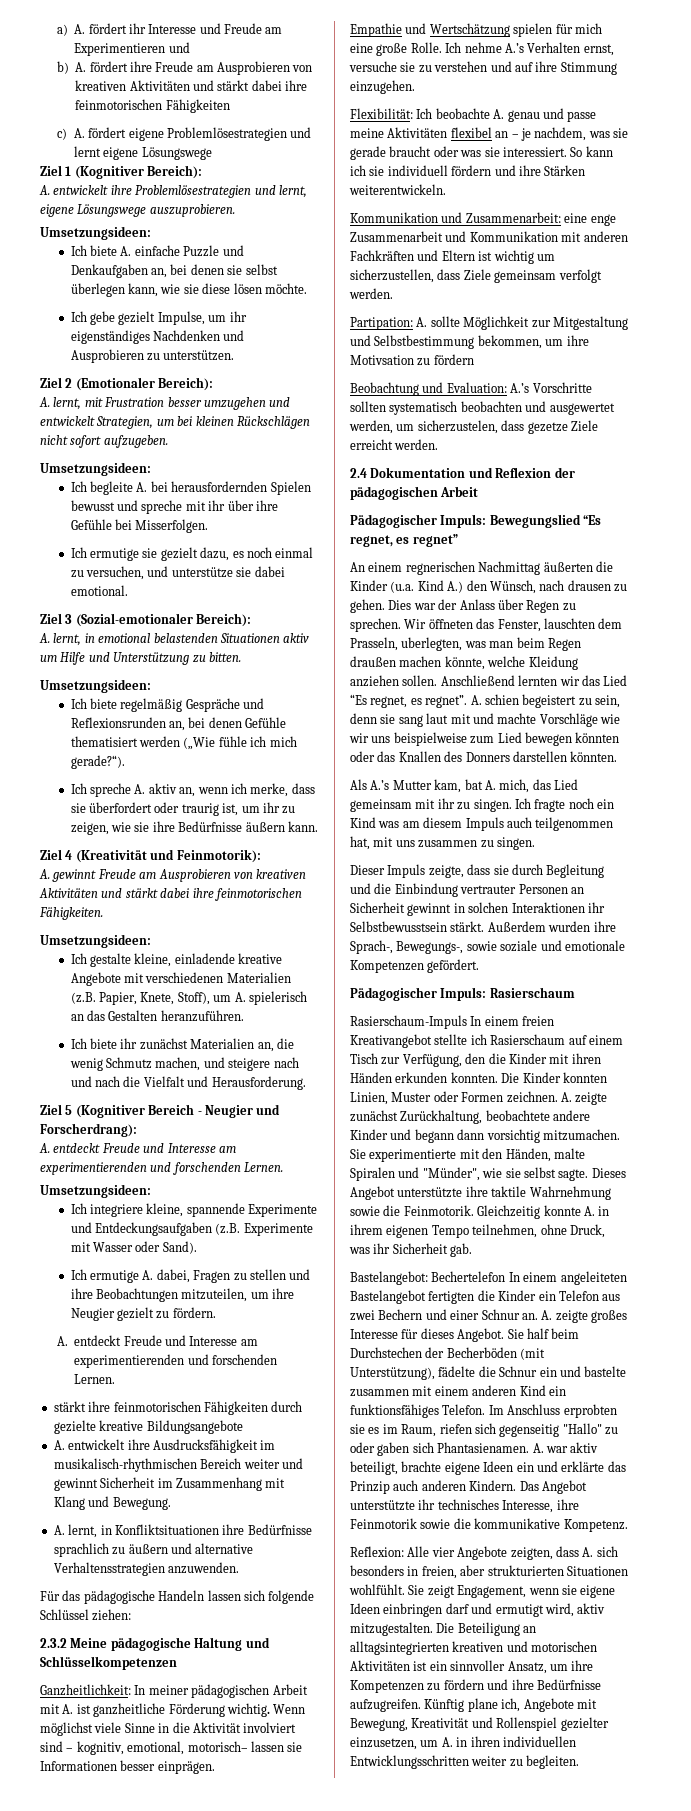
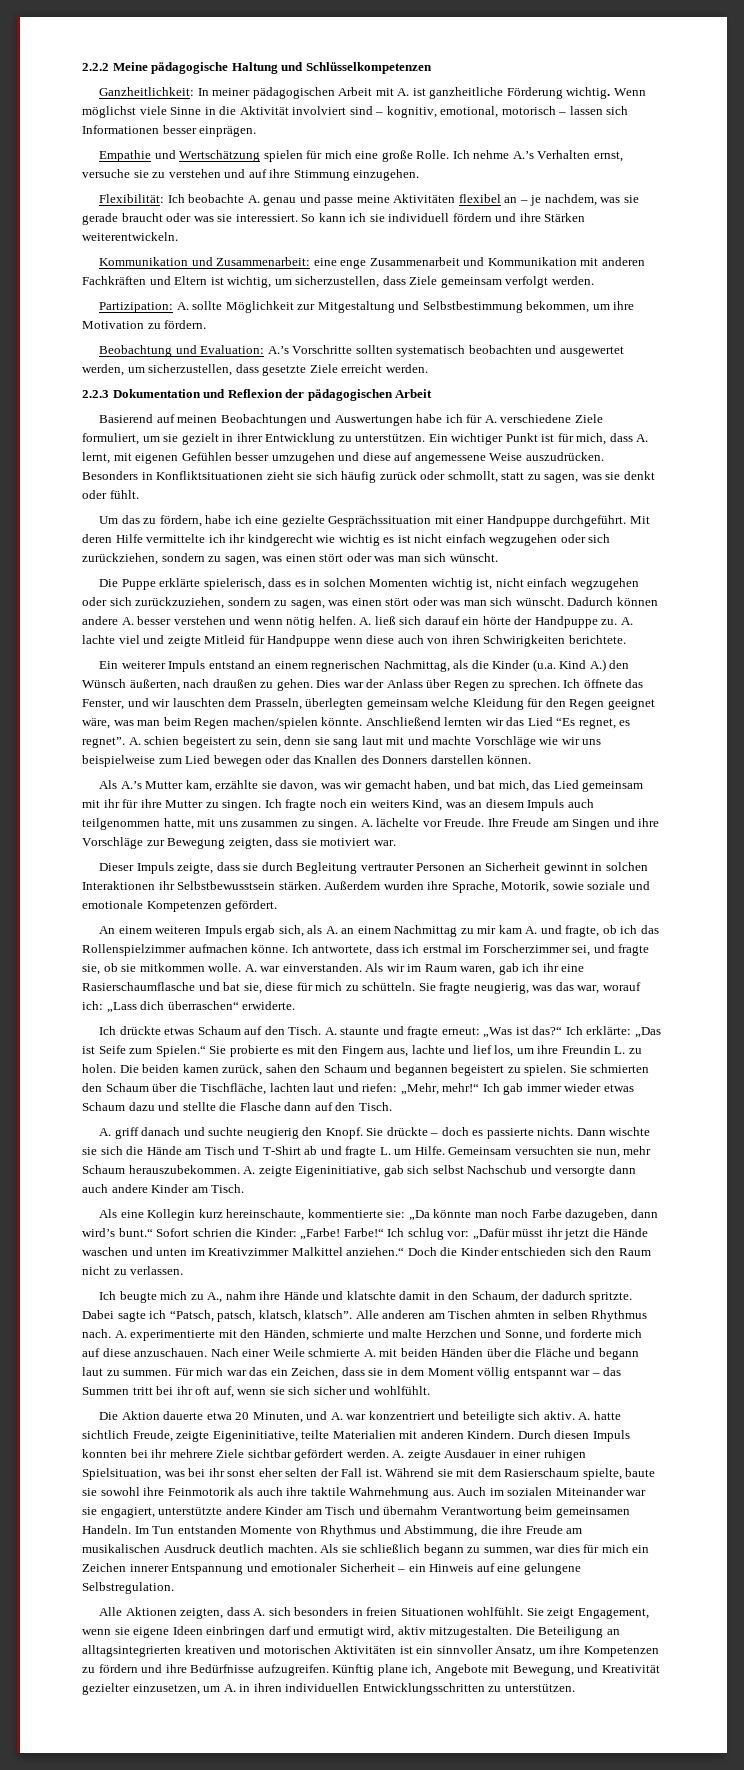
- a) A. fördert ihr Interesse und Freude am Experimentieren und
- b) A. fördert ihre Freude am Ausprobieren von kreativen Aktivitäten und stärkt dabei ihre feinmotorischen Fähigkeiten
- c) A. fördert eigene Problemlösestrategien und lernt eigene Lösungswege
- Ziel 1 (Kognitiver Bereich):
- A. entwickelt ihre Problemlösestrategien und lernt, eigene Lösungswege auszuprobieren.
- Umsetzungsideen:
- Ich biete A. einfache Puzzle und Denkaufgaben an, bei denen sie selbst überlegen kann, wie sie diese lösen möchte.
- Ich gebe gezielt Impulse, um ihr eigenständiges Nachdenken und Ausprobieren zu unterstützen.
- Ziel 2 (Emotionaler Bereich):
- A. lernt, mit Frustration besser umzugehen und entwickelt Strategien, um bei kleinen Rückschlägen nicht sofort aufzugeben.
- Umsetzungsideen:
- Ich begleite A. bei herausfordernden Spielen bewusst und spreche mit ihr über ihre Gefühle bei Misserfolgen.
- Ich ermutige sie gezielt dazu, es noch einmal zu versuchen, und unterstütze sie dabei emotional.
- Ziel 3 (Sozial-emotionaler Bereich):
- A. lernt, in emotional belastenden Situationen aktiv um Hilfe und Unterstützung zu bitten.
- Umsetzungsideen:
- Ich biete regelmäßig Gespräche und Reflexionsrunden an, bei denen Gefühle thematisiert werden („Wie fühle ich mich gerade?“).
- Ich spreche A. aktiv an, wenn ich merke, dass sie überfordert oder traurig ist, um ihr zu zeigen, wie sie ihre Bedürfnisse äußern kann.
- Ziel 4 (Kreativität und Feinmotorik):
- A. gewinnt Freude am Ausprobieren von kreativen Aktivitäten und stärkt dabei ihre feinmotorischen Fähigkeiten.
- Umsetzungsideen:
- Ich gestalte kleine, einladende kreative Angebote mit verschiedenen Materialien (z.B. Papier, Knete, Stoff), um A. spielerisch an das Gestalten heranzuführen.
- Ich biete ihr zunächst Materialien an, die wenig Schmutz machen, und steigere nach und nach die Vielfalt und Herausforderung.
- Ziel 5 (Kognitiver Bereich - Neugier und Forscherdrang):
- A. entdeckt Freude und Interesse am experimentierenden und forschenden Lernen.
- Umsetzungsideen:
- Ich integriere kleine, spannende Experimente und Entdeckungsaufgaben (z.B. Experimente mit Wasser oder Sand).
- Ich ermutige A. dabei, Fragen zu stellen und ihre Beobachtungen mitzuteilen, um ihre Neugier gezielt zu fördern.
- A. entdeckt Freude und Interesse am experimentierenden und forschenden Lernen.
- stärkt ihre feinmotorischen Fähigkeiten durch gezielte kreative Bildungsangebote
- A. entwickelt ihre Ausdrucksfähigkeit im musikalisch-rhythmischen Bereich weiter und gewinnt Sicherheit im Zusammenhang mit Klang und Bewegung.
- A. lernt, in Konfliktsituationen ihre Bedürfnisse sprachlich zu äußern und alternative Verhaltensstrategien anzuwenden.
- Für das pädagogische Handeln lassen sich folgende Schlüssel ziehen:
- 2.3.2 Meine pädagogische Haltung und Schlüsselkompetenzen
+ 2.2.2 Meine pädagogische Haltung und Schlüsselkompetenzen
- Wenn möglichst viele Sinne in die Aktivität involviert sind – kognitiv, emotional, motorisch– lassen sie Informationen besser einprägen.
+ Wenn möglichst viele Sinne in die Aktivität involviert sind – kognitiv, emotional, motorisch – lassen sich Informationen besser einprägen.
- Kommunikation und Zusammenarbeit: eine enge Zusammenarbeit und Kommunikation mit anderen Fachkräften und Eltern ist wichtig um sicherzustellen, dass Ziele gemeinsam verfolgt werden.
+ Kommunikation und Zusammenarbeit: eine enge Zusammenarbeit und Kommunikation mit anderen Fachkräften und Eltern ist wichtig, um sicherzustellen, dass Ziele gemeinsam verfolgt werden.
- Partipation: A. sollte Möglichkeit zur Mitgestaltung und Selbstbestimmung bekommen, um ihre Motivsation zu fördern
+ Partizipation: A. sollte Möglichkeit zur Mitgestaltung und Selbstbestimmung bekommen, um ihre Motivation zu fördern.
- Beobachtung und Evaluation: A.’s Vorschritte sollten systematisch beobachten und ausgewertet werden, um sicherzustelen, dass gezetze Ziele erreicht werden.
+ Beobachtung und Evaluation: A.’s Vorschritte sollten systematisch beobachten und ausgewertet werden, um sicherzustellen, dass gesetzte Ziele erreicht werden.
- 2.4 Dokumentation und Reflexion der pädagogischen Arbeit
+ 2.2.3 Dokumentation und Reflexion der pädagogischen Arbeit
- Pädagogischer Impuls: Bewegungslied “Es regnet, es regnet”
- An einem regnerischen Nachmittag äußerten die Kinder (u.a. Kind A.) den Wünsch, nach drausen zu gehen.
+ Basierend auf meinen Beobachtungen und Auswertungen habe ich für A. verschiedene Ziele formuliert, um sie gezielt in ihrer Entwicklung zu unterstützen. Ein wichtiger Punkt ist für mich, dass A. lernt, mit eigenen Gefühlen besser umzugehen und diese auf angemessene Weise auszudrücken. Besonders in Konfliktsituationen zieht sie sich häufig zurück oder schmollt, statt zu sagen, was sie denkt oder fühlt.
+ Um das zu fördern, habe ich eine gezielte Gesprächssituation mit einer Handpuppe durchgeführt. Mit deren Hilfe vermittelte ich ihr kindgerecht wie wichtig es ist nicht einfach wegzugehen oder sich zurückziehen, sondern zu sagen, was einen stört oder was man sich wünscht.
+ Die Puppe erklärte spielerisch, dass es in solchen Momenten wichtig ist, nicht einfach wegzugehen oder sich zurückzuziehen, sondern zu sagen, was einen stört oder was man sich wünscht. Dadurch können andere A. besser verstehen und wenn nötig helfen. A. ließ sich darauf ein hörte der Handpuppe zu. A. lachte viel und zeigte Mitleid für Handpuppe wenn diese auch von ihren Schwirigkeiten berichtete.
+ Ein weiterer Impuls entstand an einem regnerischen Nachmittag, als die Kinder (u.a. Kind A.) den Wünsch äußerten, nach draußen zu gehen.
- Wir öffneten das Fenster, lauschten dem Prasseln, uberlegten, was man beim Regen draußen machen könnte, welche Kleidung anziehen sollen.
+ Ich öffnete das Fenster, und wir lauschten dem Prasseln, überlegten gemeinsam welche Kleidung für den Regen geeignet wäre, was man beim Regen machen/spielen könnte.
- A. schien begeistert zu sein, denn sie sang laut mit und machte Vorschläge wie wir uns beispielweise zum Lied bewegen könnten oder das Knallen des Donners darstellen könnten.
+ A. schien begeistert zu sein, denn sie sang laut mit und machte Vorschläge wie wir uns beispielweise zum Lied bewegen oder das Knallen des Donners darstellen können.
- Als A.’s Mutter kam, bat A. mich, das Lied gemeinsam mit ihr zu singen.
+ Als A.’s Mutter kam, erzählte sie davon, was wir gemacht haben, und bat mich, das Lied gemeinsam mit ihr für ihre Mutter zu singen.
- Ich fragte noch ein Kind was am diesem Impuls auch teilgenommen hat, mit uns zusammen zu singen.
+ Ich fragte noch ein weiters Kind, was an diesem Impuls auch teilgenommen hatte, mit uns zusammen zu singen. A. lächelte vor Freude. Ihre Freude am Singen und ihre Vorschläge zur Bewegung zeigten, dass sie motiviert war.
- Dieser Impuls zeigte, dass sie durch Begleitung und die Einbindung vertrauter Personen an Sicherheit gewinnt in solchen Interaktionen ihr Selbstbewusstsein stärkt.
+ Dieser Impuls zeigte, dass sie durch Begleitung vertrauter Personen an Sicherheit gewinnt in solchen Interaktionen ihr Selbstbewusstsein stärken.
- Außerdem wurden ihre Sprach-, Bewegungs-, sowie soziale und emotionale Kompetenzen gefördert.
+ Außerdem wurden ihre Sprache, Motorik, sowie soziale und emotionale Kompetenzen gefördert.
- Pädagogischer Impuls: Rasierschaum
- Rasierschaum-Impuls In einem freien Kreativangebot stellte ich Rasierschaum auf einem Tisch zur Verfügung, den die Kinder mit ihren Händen erkunden konnten. Die Kinder konnten Linien, Muster oder Formen zeichnen. A. zeigte zunächst Zurückhaltung, beobachtete andere Kinder und begann dann vorsichtig mitzumachen. Sie experimentierte mit den Händen, malte Spiralen und "Münder", wie sie selbst sagte. Dieses Angebot unterstützte ihre taktile Wahrnehmung sowie die Feinmotorik. Gleichzeitig konnte A. in ihrem eigenen Tempo teilnehmen, ohne Druck, was ihr Sicherheit gab.
- Bastelangebot: Bechertelefon In einem angeleiteten Bastelangebot fertigten die Kinder ein Telefon aus zwei Bechern und einer Schnur an. A. zeigte großes Interesse für dieses Angebot. Sie half beim Durchstechen der Becherböden (mit Unterstützung), fädelte die Schnur ein und bastelte zusammen mit einem anderen Kind ein funktionsfähiges Telefon. Im Anschluss erprobten sie es im Raum, riefen sich gegenseitig "Hallo" zu oder gaben sich Phantasienamen. A. war aktiv beteiligt, brachte eigene Ideen ein und erklärte das Prinzip auch anderen Kindern. Das Angebot unterstützte ihr technisches Interesse, ihre Feinmotorik sowie die kommunikative Kompetenz.
- Reflexion: Alle vier Angebote zeigten, dass A. sich besonders in freien, aber strukturierten Situationen wohlfühlt.
+ An einem weiteren Impuls ergab sich, als A. an einem Nachmittag zu mir kam A. und fragte, ob ich das Rollenspielzimmer aufmachen könne. Ich antwortete, dass ich erstmal im Forscherzimmer sei, und fragte sie, ob sie mitkommen wolle. A. war einverstanden. Als wir im Raum waren, gab ich ihr eine Rasierschaumflasche und bat sie, diese für mich zu schütteln. Sie fragte neugierig, was das war, worauf ich: „Lass dich überraschen“ erwiderte.
+ Ich drückte etwas Schaum auf den Tisch. A. staunte und fragte erneut: „Was ist das?“ Ich erklärte: „Das ist Seife zum Spielen.“ Sie probierte es mit den Fingern aus, lachte und lief los, um ihre Freundin L. zu holen. Die beiden kamen zurück, sahen den Schaum und begannen begeistert zu spielen. Sie schmierten den Schaum über die Tischfläche, lachten laut und riefen: „Mehr, mehr!“ Ich gab immer wieder etwas Schaum dazu und stellte die Flasche dann auf den Tisch.
+ A. griff danach und suchte neugierig den Knopf. Sie drückte – doch es passierte nichts. Dann wischte sie sich die Hände am Tisch und T-Shirt ab und fragte L. um Hilfe. Gemeinsam versuchten sie nun, mehr Schaum herauszubekommen. A. zeigte Eigeninitiative, gab sich selbst Nachschub und versorgte dann auch andere Kinder am Tisch.
+ Als eine Kollegin kurz hereinschaute, kommentierte sie: „Da könnte man noch Farbe dazugeben, dann wird’s bunt.“ Sofort schrien die Kinder: „Farbe! Farbe!“ Ich schlug vor: „Dafür müsst ihr jetzt die Hände waschen und unten im Kreativzimmer Malkittel anziehen.“ Doch die Kinder entschieden sich den Raum nicht zu verlassen.
+ Ich beugte mich zu A., nahm ihre Hände und klatschte damit in den Schaum, der dadurch spritzte. Dabei sagte ich “Patsch, patsch, klatsch, klatsch”. Alle anderen am Tischen ahmten in selben Rhythmus nach. A. experimentierte mit den Händen, schmierte und malte Herzchen und Sonne, und forderte mich auf diese anzuschauen. Nach einer Weile schmierte A. mit beiden Händen über die Fläche und begann laut zu summen. Für mich war das ein Zeichen, dass sie in dem Moment völlig entspannt war – das Summen tritt bei ihr oft auf, wenn sie sich sicher und wohlfühlt.
+ Die Aktion dauerte etwa 20 Minuten, und A. war konzentriert und beteiligte sich aktiv. A. hatte sichtlich Freude, zeigte Eigeninitiative, teilte Materialien mit anderen Kindern. Durch diesen Impuls konnten bei ihr mehrere Ziele sichtbar gefördert werden. A. zeigte Ausdauer in einer ruhigen Spielsituation, was bei ihr sonst eher selten der Fall ist. Während sie mit dem Rasierschaum spielte, baute sie sowohl ihre Feinmotorik als auch ihre taktile Wahrnehmung aus. Auch im sozialen Miteinander war sie engagiert, unterstützte andere Kinder am Tisch und übernahm Verantwortung beim gemeinsamen Handeln. Im Tun entstanden Momente von Rhythmus und Abstimmung, die ihre Freude am musikalischen Ausdruck deutlich machten. Als sie schließlich begann zu summen, war dies für mich ein Zeichen innerer Entspannung und emotionaler Sicherheit – ein Hinweis auf eine gelungene Selbstregulation.
+ Alle Aktionen zeigten, dass A. sich besonders in freien Situationen wohlfühlt.
- Künftig plane ich, Angebote mit Bewegung, Kreativität und Rollenspiel gezielter einzusetzen, um A. in ihren individuellen Entwicklungsschritten weiter zu begleiten.
+ Künftig plane ich, Angebote mit Bewegung, und Kreativität gezielter einzusetzen, um A. in ihren individuellen Entwicklungsschritten zu unterstützen.

